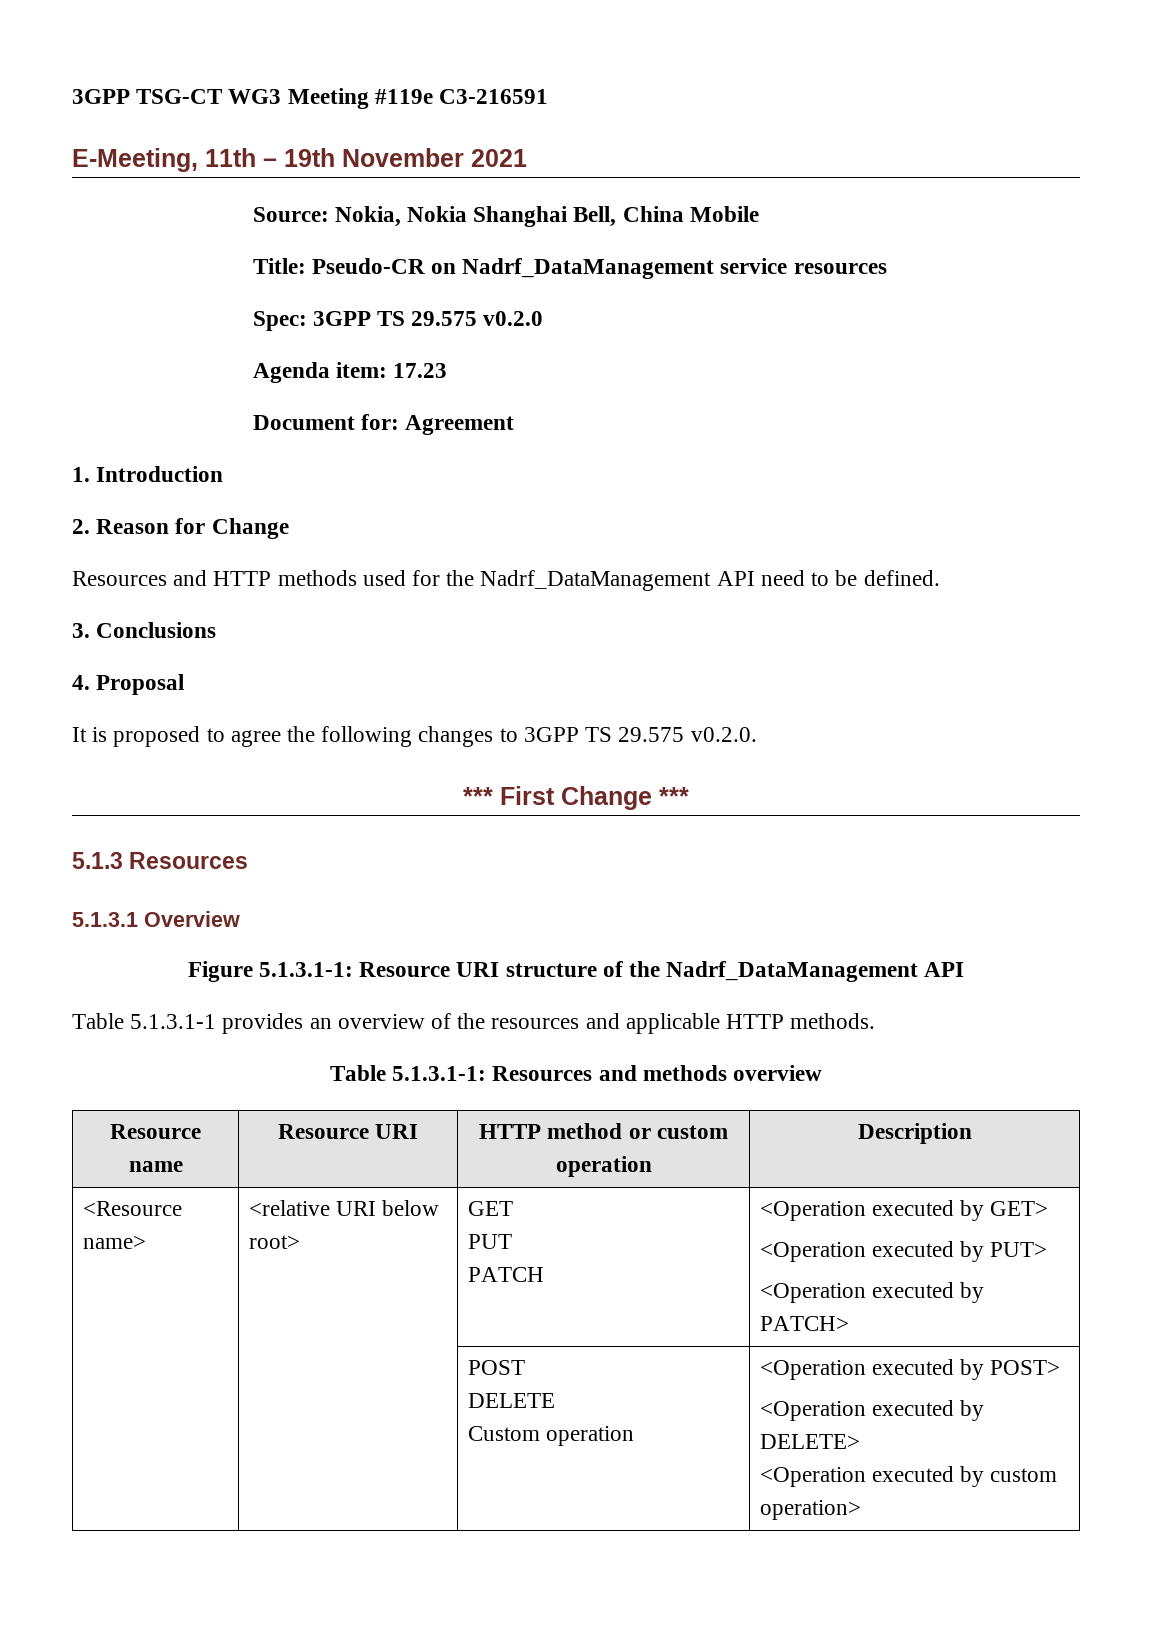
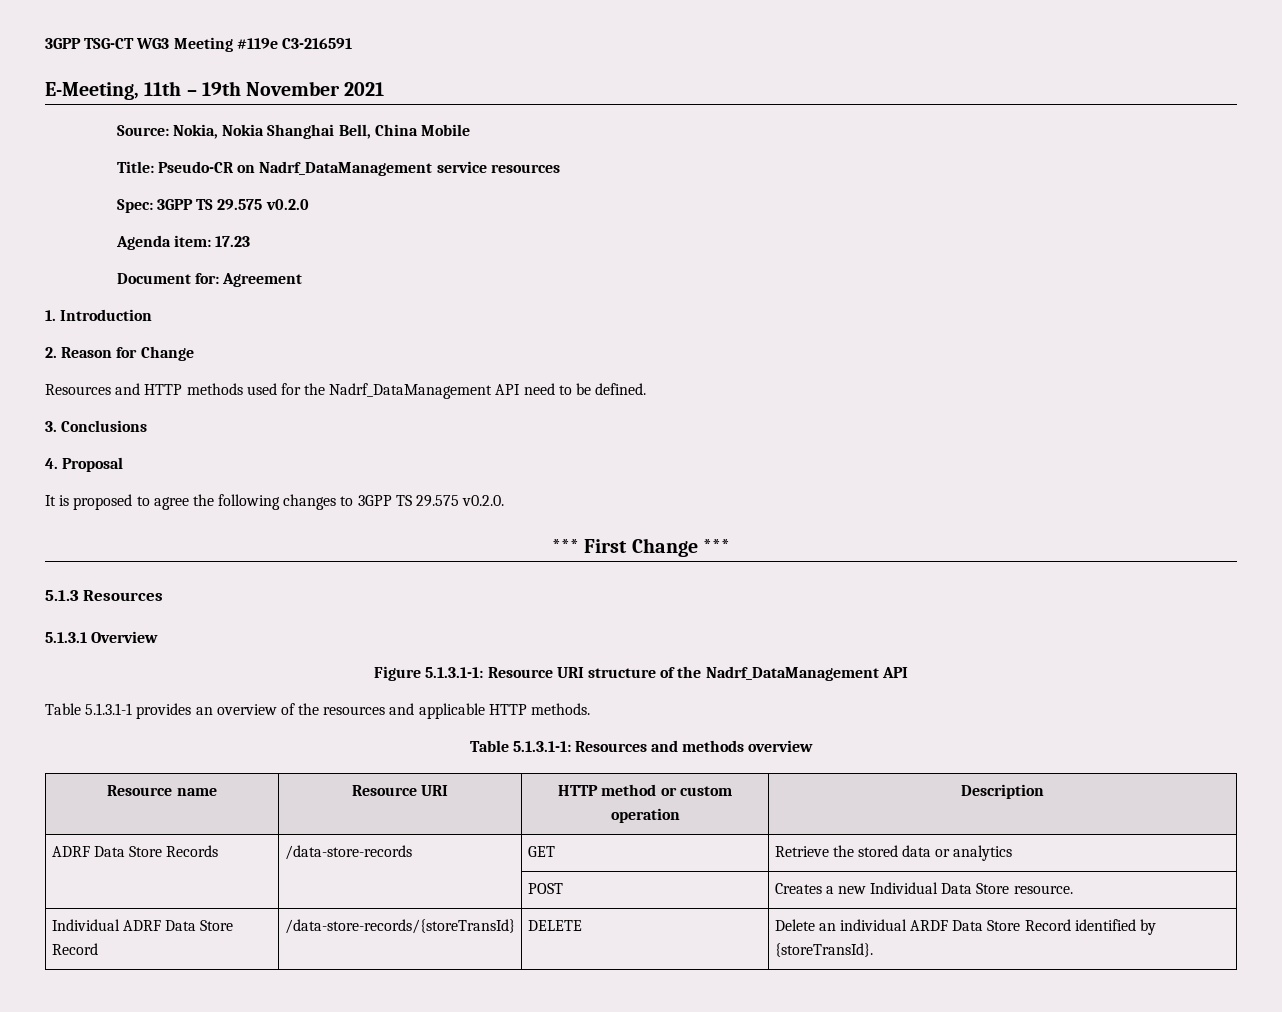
- <Resource name> | <relative URI below root> | GET
- PUT
- PATCH | <Operation executed by GET>
- <Operation executed by PUT>
- <Operation executed by PATCH>
- | | POST
- DELETE
- Custom operation | <Operation executed by POST>
- <Operation executed by DELETE>
- <Operation executed by custom operation>
+ ADRF Data Store Records | /data-store-records | GET | Retrieve the stored data or analytics
+ | | POST | Creates a new Individual Data Store resource.
+ Individual ADRF Data Store Record | /data-store-records/{storeTransId} | DELETE | Delete an individual ARDF Data Store Record identified by {storeTransId}.

